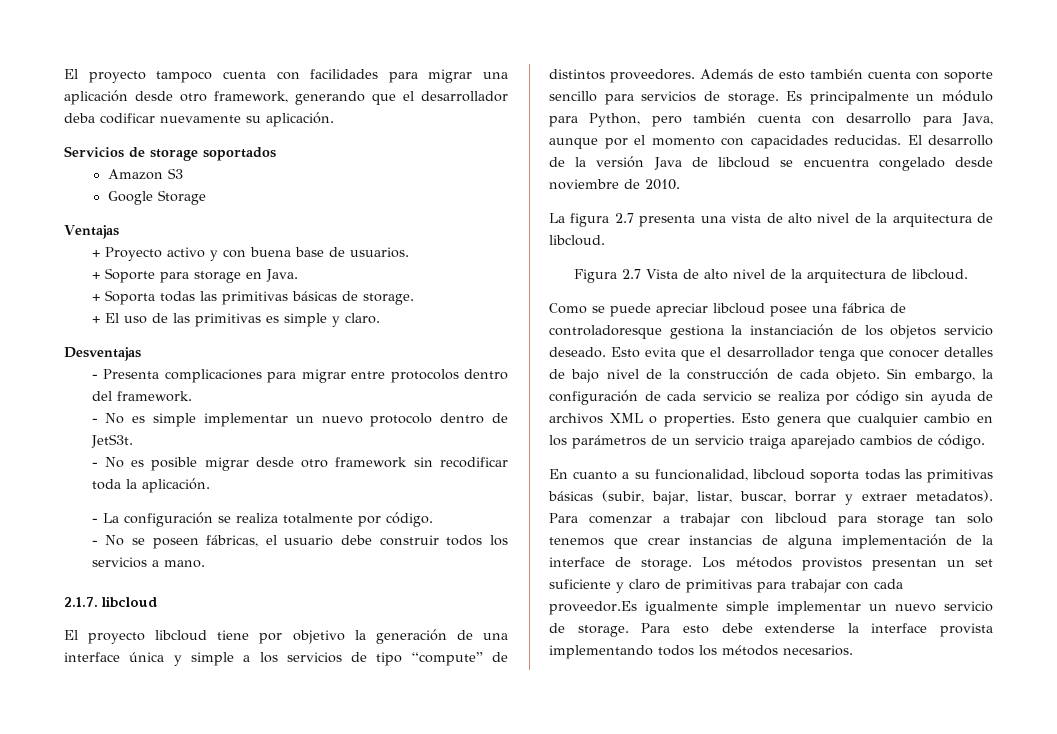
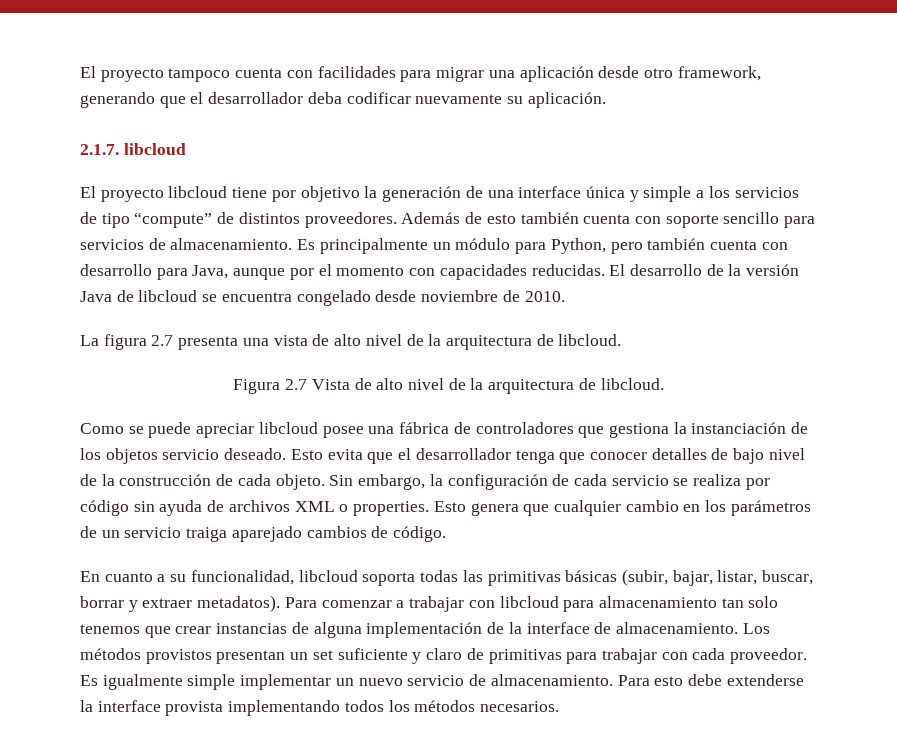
- Servicios de storage soportados
- Amazon S3
- Google Storage
- Ventajas
- + Proyecto activo y con buena base de usuarios.
- + Soporte para storage en Java.
- + Soporta todas las primitivas básicas de storage.
- + El uso de las primitivas es simple y claro.
- Desventajas
- - Presenta complicaciones para migrar entre protocolos dentro del framework.
- - No es simple implementar un nuevo protocolo dentro de JetS3t.
- - No es posible migrar desde otro framework sin recodificar toda la aplicación.
- - La configuración se realiza totalmente por código.
- - No se poseen fábricas, el usuario debe construir todos los servicios a mano.
- Además de esto también cuenta con soporte sencillo para servicios de storage.
+ Además de esto también cuenta con soporte sencillo para servicios de almacenamiento.
- Como se puede apreciar libcloud posee una fábrica de controladoresque gestiona la instanciación de los objetos servicio deseado.
+ Como se puede apreciar libcloud posee una fábrica de controladores que gestiona la instanciación de los objetos servicio deseado.
- Para comenzar a trabajar con libcloud para storage tan solo tenemos que crear instancias de alguna implementación de la interface de storage.
+ Para comenzar a trabajar con libcloud para almacenamiento tan solo tenemos que crear instancias de alguna implementación de la interface de almacenamiento.
- Los métodos provistos presentan un set suficiente y claro de primitivas para trabajar con cada proveedor.Es igualmente simple implementar un nuevo servicio de storage.
+ Los métodos provistos presentan un set suficiente y claro de primitivas para trabajar con cada proveedor. Es igualmente simple implementar un nuevo servicio de almacenamiento.

